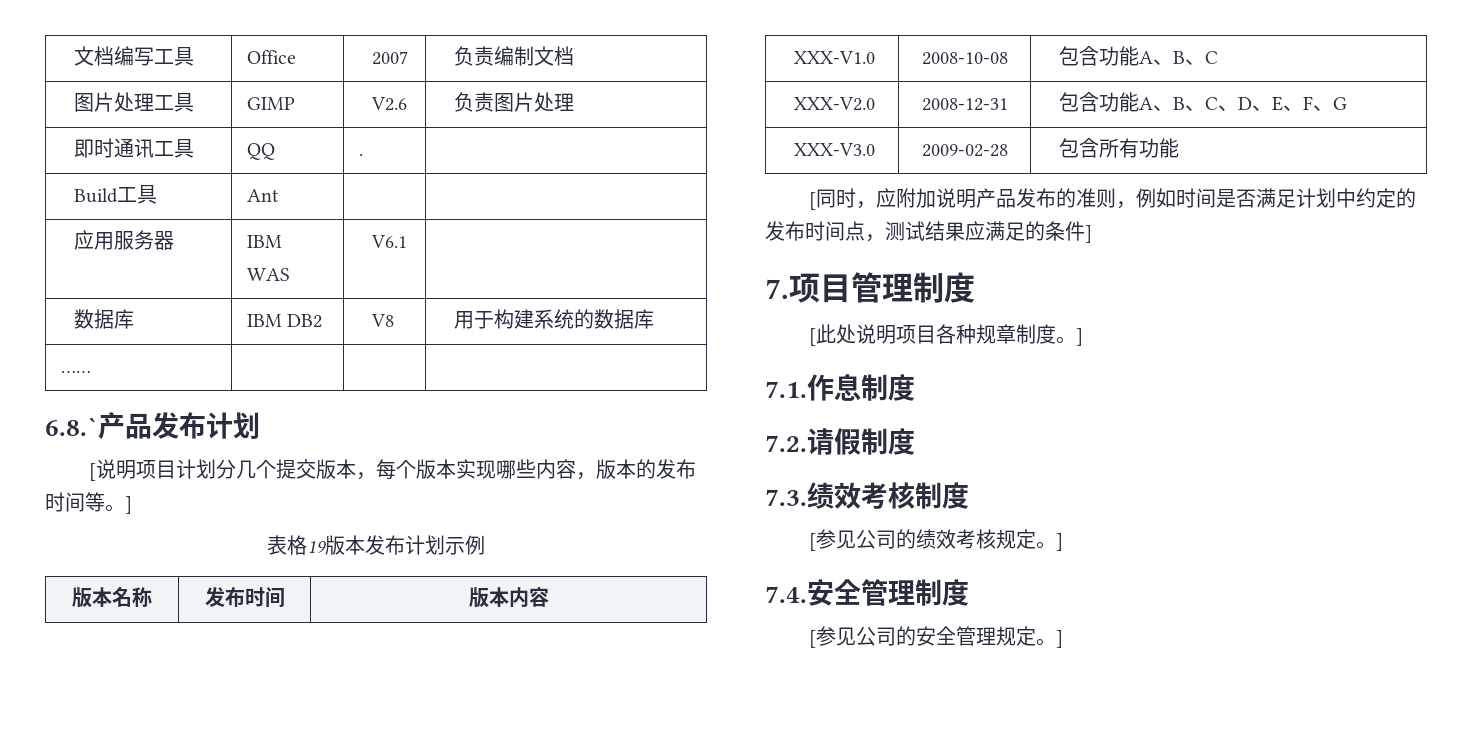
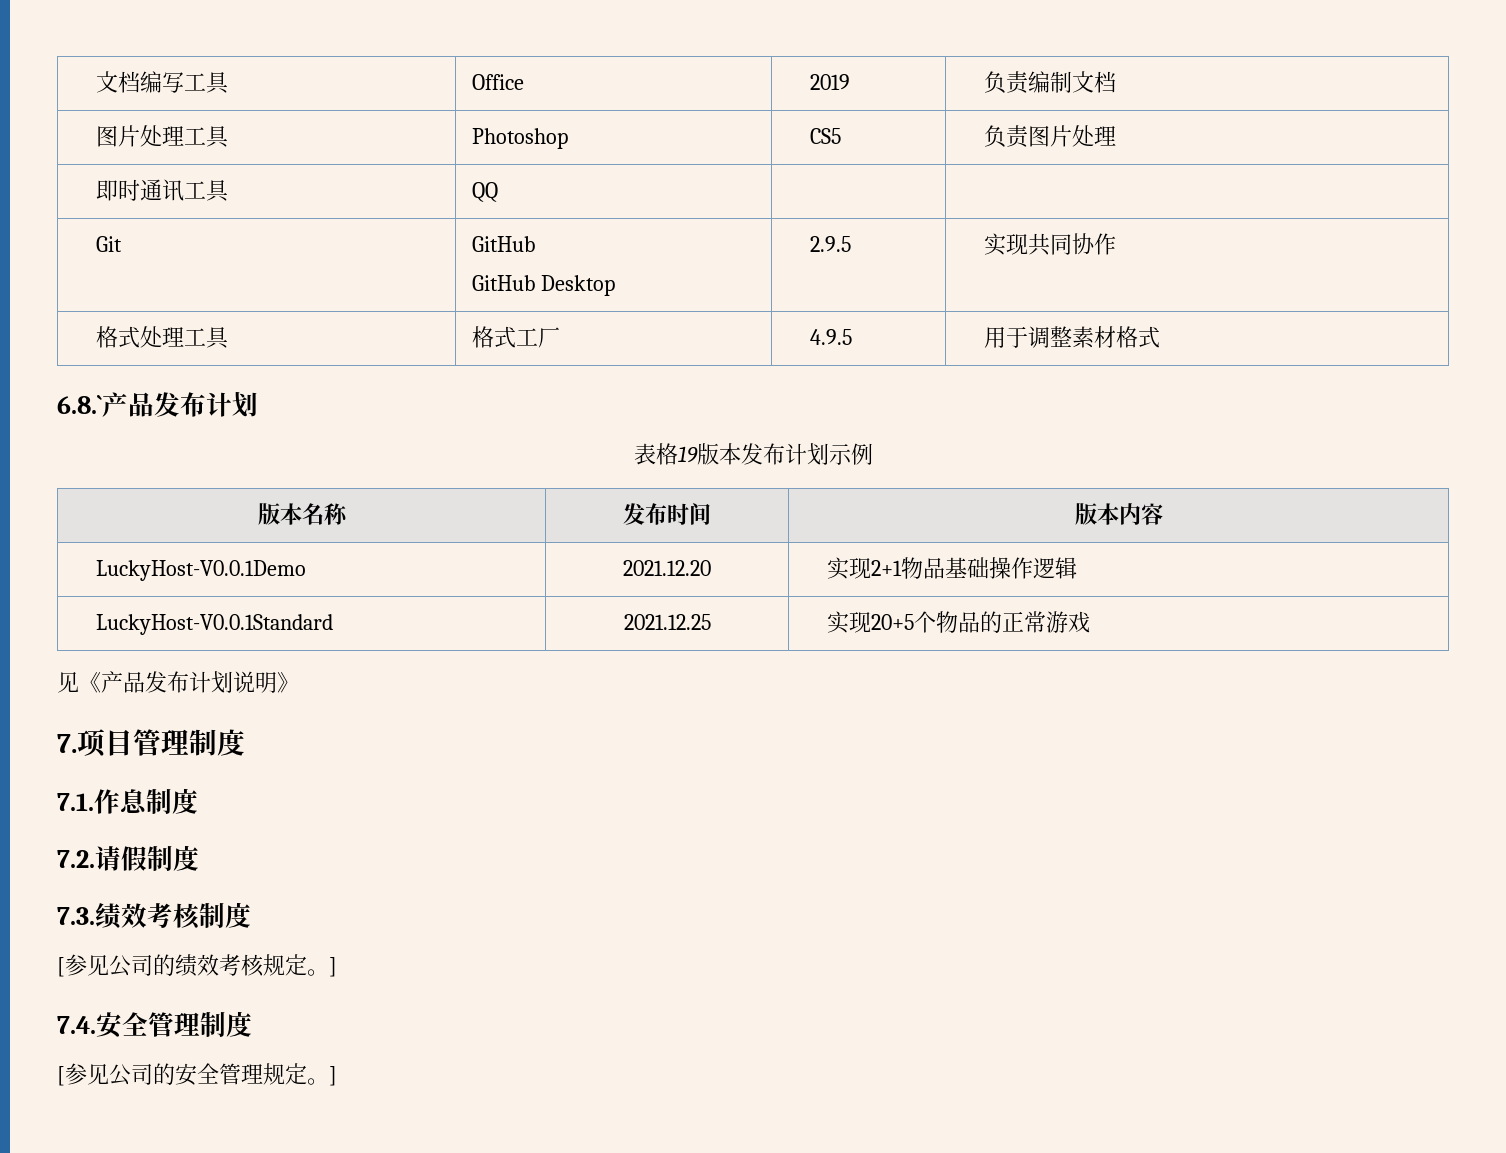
- 文档编写工具 | Office | 2007 | 负责编制文档
+ 文档编写工具 | Office | 2019 | 负责编制文档
- 图片处理工具 | GIMP | V2.6 | 负责图片处理
+ 图片处理工具 | Photoshop | CS5 | 负责图片处理
- 即时通讯工具 | QQ | . |
- Build工具 | Ant | |
- 应用服务器 | IBM WAS | V6.1 |
- 数据库 | IBM DB2 | V8 | 用于构建系统的数据库
- …… | | |
+ 即时通讯工具 | QQ | |
+ Git | GitHub
+ GitHub Desktop | 2.9.5 | 实现共同协作
+ 格式处理工具 | 格式工厂 | 4.9.5 | 用于调整素材格式
  6.8.`产品发布计划
- [说明项目计划分几个提交版本，每个版本实现哪些内容，版本的发布时间等。]
- XXX-V1.0 | 2008-10-08 | 包含功能A、B、C
- XXX-V2.0 | 2008-12-31 | 包含功能A、B、C、D、E、F、G
- XXX-V3.0 | 2009-02-28 | 包含所有功能
- [同时，应附加说明产品发布的准则，例如时间是否满足计划中约定的发布时间点，测试结果应满足的条件]
+ LuckyHost-V0.0.1Demo | 2021.12.20 | 实现2+1物品基础操作逻辑
+ LuckyHost-V0.0.1Standard | 2021.12.25 | 实现20+5个物品的正常游戏
+ 见《产品发布计划说明》
  7.项目管理制度
- [此处说明项目各种规章制度。]

